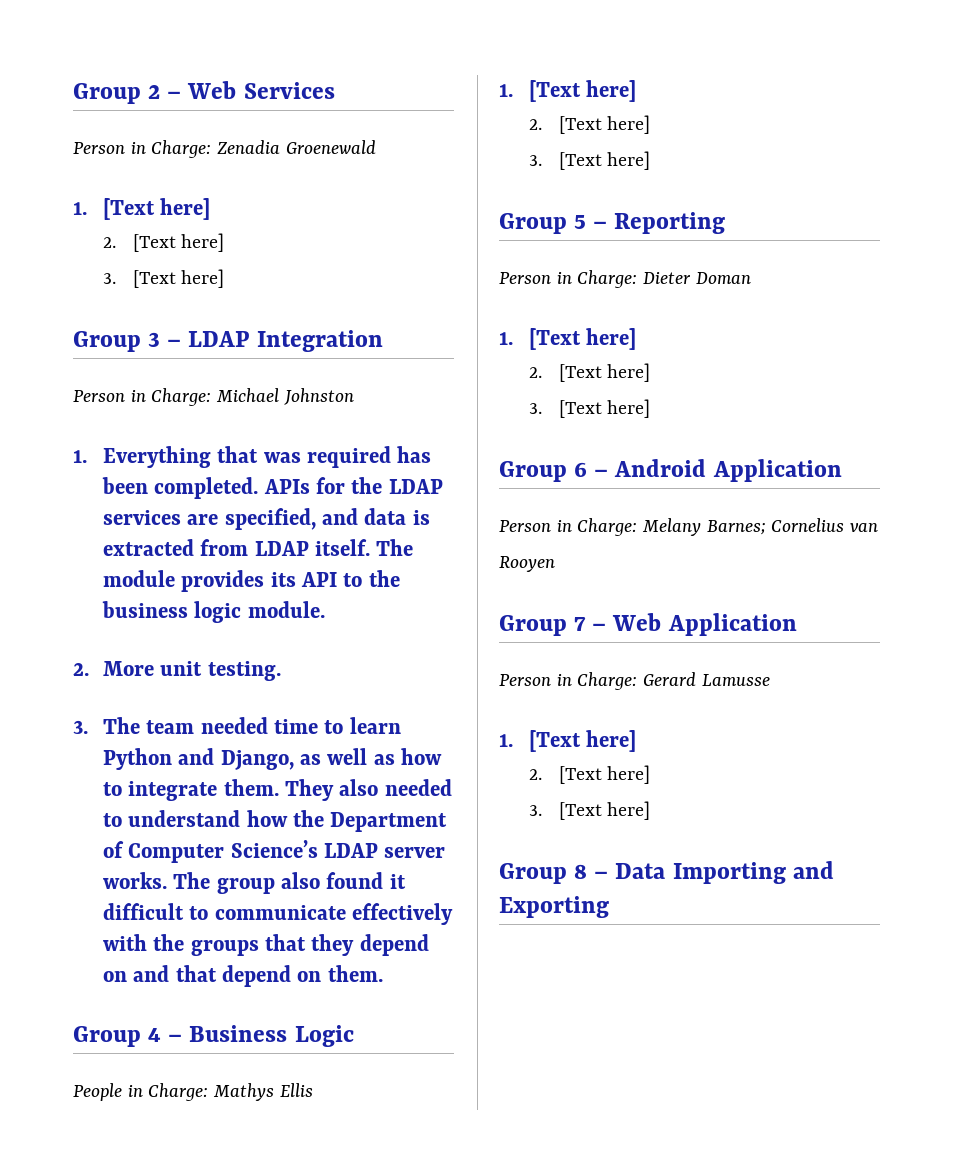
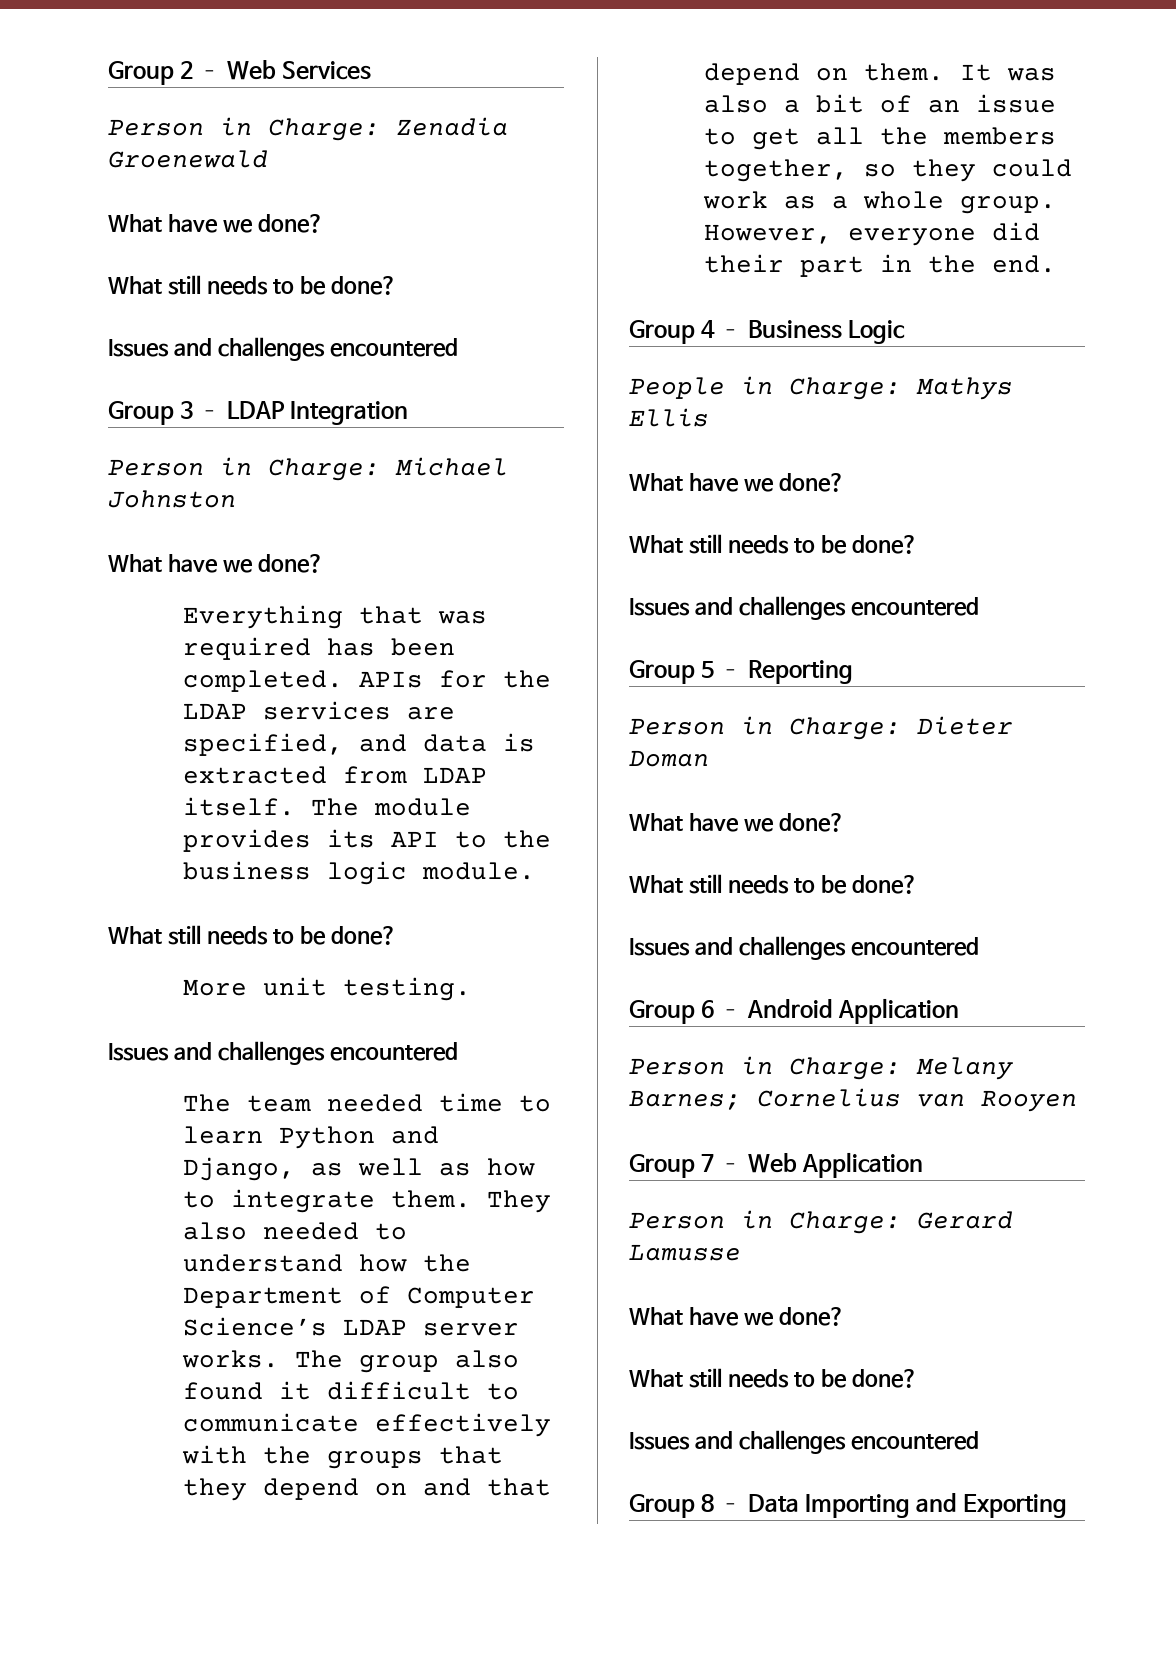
  Person in Charge: Zenadia Groenewald
- 1. [Text here]
- 2. [Text here]
- 3. [Text here]
+ What have we done?
+ What still needs to be done?
+ Issues and challenges encountered
  Person in Charge: Michael Johnston
- 1. Everything that was required has been completed.
+ What have we done?
+ Everything that was required has been completed.
  The module provides its API to the business logic module.
- 2. More unit testing.
- 3. The team needed time to learn Python and Django, as well as how to integrate them.
+ What still needs to be done?
+ More unit testing.
+ Issues and challenges encountered
+ The team needed time to learn Python and Django, as well as how to integrate them.
+ It was also a bit of an issue to get all the members together, so they could work as a whole group. However, everyone did their part in the end.
  People in Charge: Mathys Ellis
- 1. [Text here]
- 2. [Text here]
- 3. [Text here]
+ What have we done?
+ What still needs to be done?
+ Issues and challenges encountered
  Person in Charge: Dieter Doman
- 1. [Text here]
- 2. [Text here]
- 3. [Text here]
+ What have we done?
+ What still needs to be done?
+ Issues and challenges encountered
  Person in Charge: Gerard Lamusse
- 1. [Text here]
- 2. [Text here]
- 3. [Text here]
+ What have we done?
+ What still needs to be done?
+ Issues and challenges encountered

